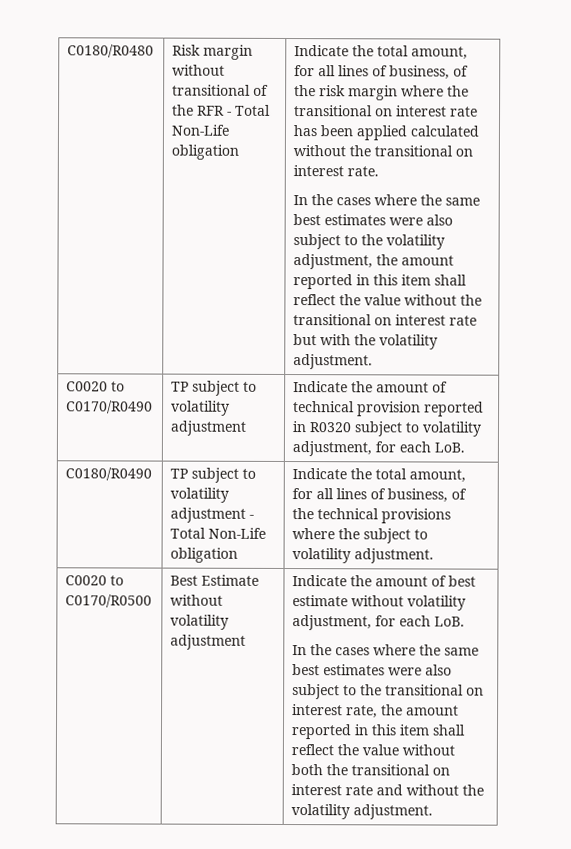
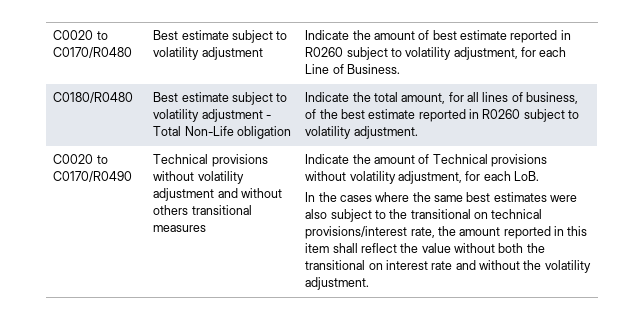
- C0180/R0480 | Risk margin without transitional of the RFR - Total Non-Life obligation | Indicate the total amount, for all lines of business, of the risk margin where the transitional on interest rate has been applied calculated without the transitional on interest rate.
- In the cases where the same best estimates were also subject to the volatility adjustment, the amount reported in this item shall reflect the value without the transitional on interest rate but with the volatility adjustment.
- C0020 to C0170/R0490 | TP subject to volatility adjustment | Indicate the amount of technical provision reported in R0320 subject to volatility adjustment, for each LoB.
- C0180/R0490 | TP subject to volatility adjustment - Total Non-Life obligation | Indicate the total amount, for all lines of business, of the technical provisions where the subject to volatility adjustment.
+ C0020 to C0170/R0480 | Best estimate subject to volatility adjustment | Indicate the amount of best estimate reported in R0260 subject to volatility adjustment, for each Line of Business.
+ C0180/R0480 | Best estimate subject to volatility adjustment - Total Non-Life obligation | Indicate the total amount, for all lines of business, of the best estimate reported in R0260 subject to volatility adjustment.
- C0020 to C0170/R0500 | Best Estimate without volatility adjustment | Indicate the amount of best estimate without volatility adjustment, for each LoB.
+ C0020 to C0170/R0490 | Technical provisions without volatility adjustment and without others transitional measures | Indicate the amount of Technical provisions without volatility adjustment, for each LoB.
- In the cases where the same best estimates were also subject to the transitional on interest rate, the amount reported in this item shall reflect the value without both the transitional on interest rate and without the volatility adjustment.
+ In the cases where the same best estimates were also subject to the transitional on technical provisions/interest rate, the amount reported in this item shall reflect the value without both the transitional on interest rate and without the volatility adjustment.

